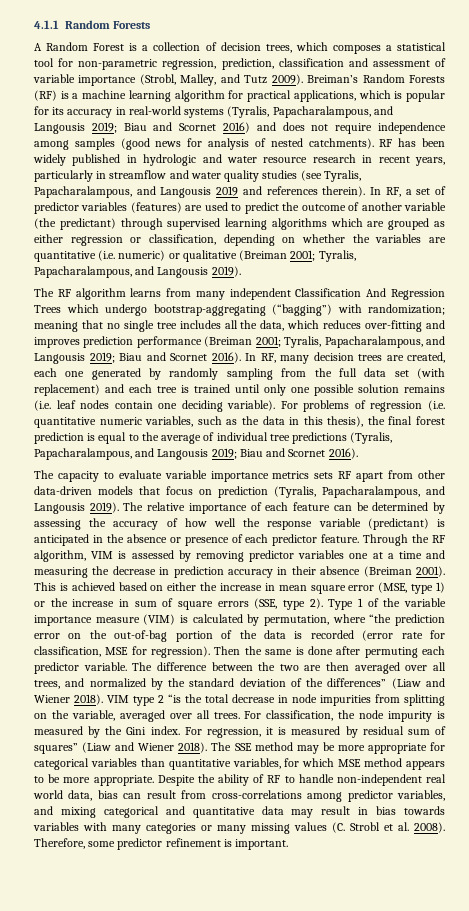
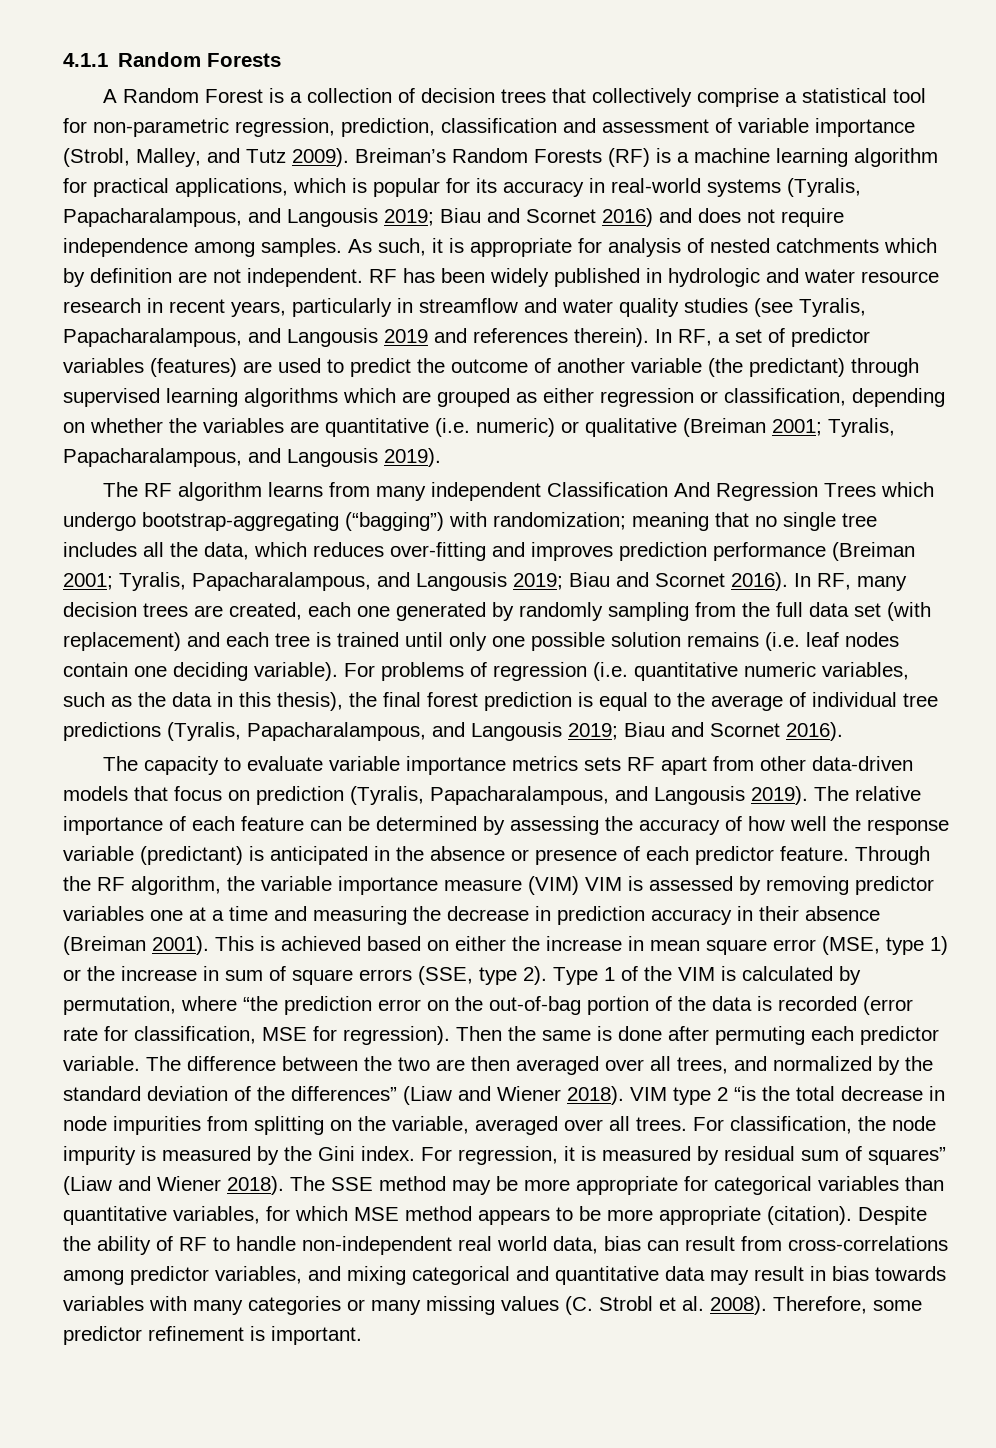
- A Random Forest is a collection of decision trees, which composes a statistical tool for non-parametric regression, prediction, classification and assessment of variable importance (Strobl, Malley, and Tutz 2009).
+ A Random Forest is a collection of decision trees that collectively comprise a statistical tool for non-parametric regression, prediction, classification and assessment of variable importance (Strobl, Malley, and Tutz 2009).
- Breiman’s Random Forests (RF) is a machine learning algorithm for practical applications, which is popular for its accuracy in real-world systems (Tyralis, Papacharalampous, and Langousis 2019; Biau and Scornet 2016) and does not require independence among samples (good news for analysis of nested catchments).
+ Breiman’s Random Forests (RF) is a machine learning algorithm for practical applications, which is popular for its accuracy in real-world systems (Tyralis, Papacharalampous, and Langousis 2019; Biau and Scornet 2016) and does not require independence among samples. As such, it is appropriate for analysis of nested catchments which by definition are not independent.
- Through the RF algorithm, VIM is assessed by removing predictor variables one at a time and measuring the decrease in prediction accuracy in their absence (Breiman 2001).
+ Through the RF algorithm, the variable importance measure (VIM) VIM is assessed by removing predictor variables one at a time and measuring the decrease in prediction accuracy in their absence (Breiman 2001).
- Type 1 of the variable importance measure (VIM) is calculated by permutation, where “the prediction error on the out-of-bag portion of the data is recorded (error rate for classification, MSE for regression).
+ Type 1 of the VIM is calculated by permutation, where “the prediction error on the out-of-bag portion of the data is recorded (error rate for classification, MSE for regression).
- The SSE method may be more appropriate for categorical variables than quantitative variables, for which MSE method appears to be more appropriate.
+ The SSE method may be more appropriate for categorical variables than quantitative variables, for which MSE method appears to be more appropriate (citation).

